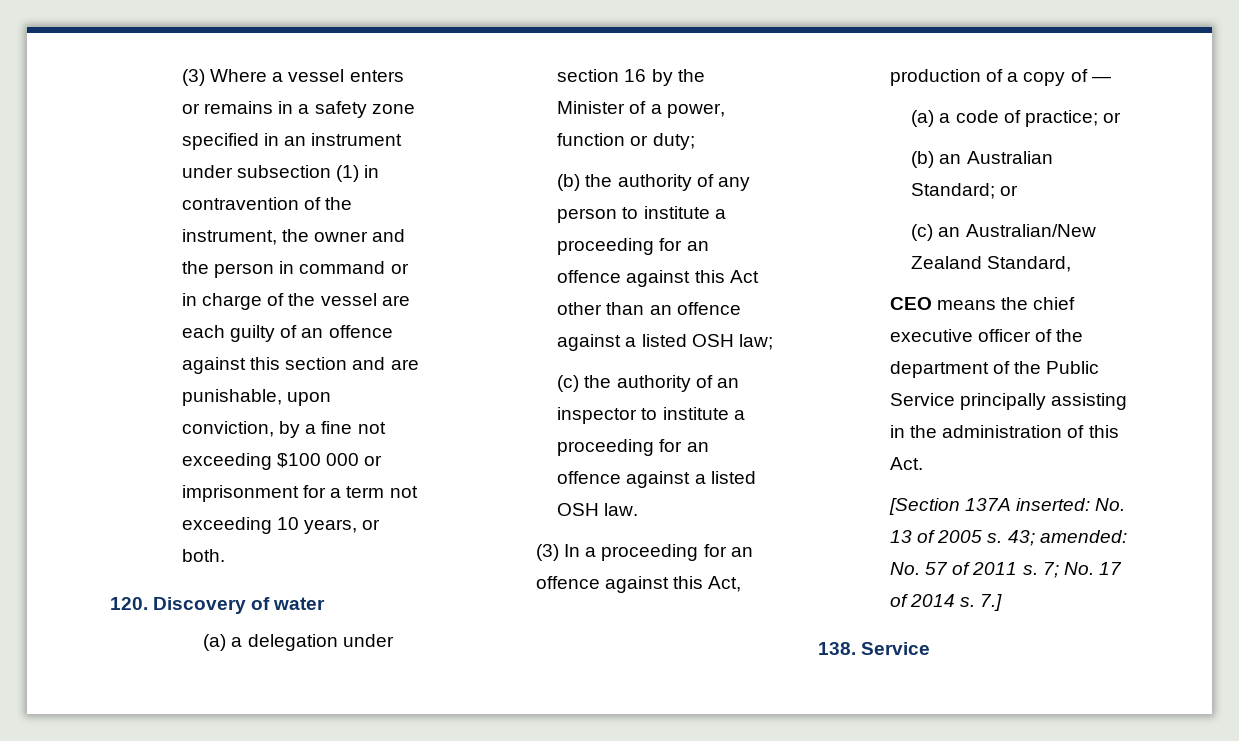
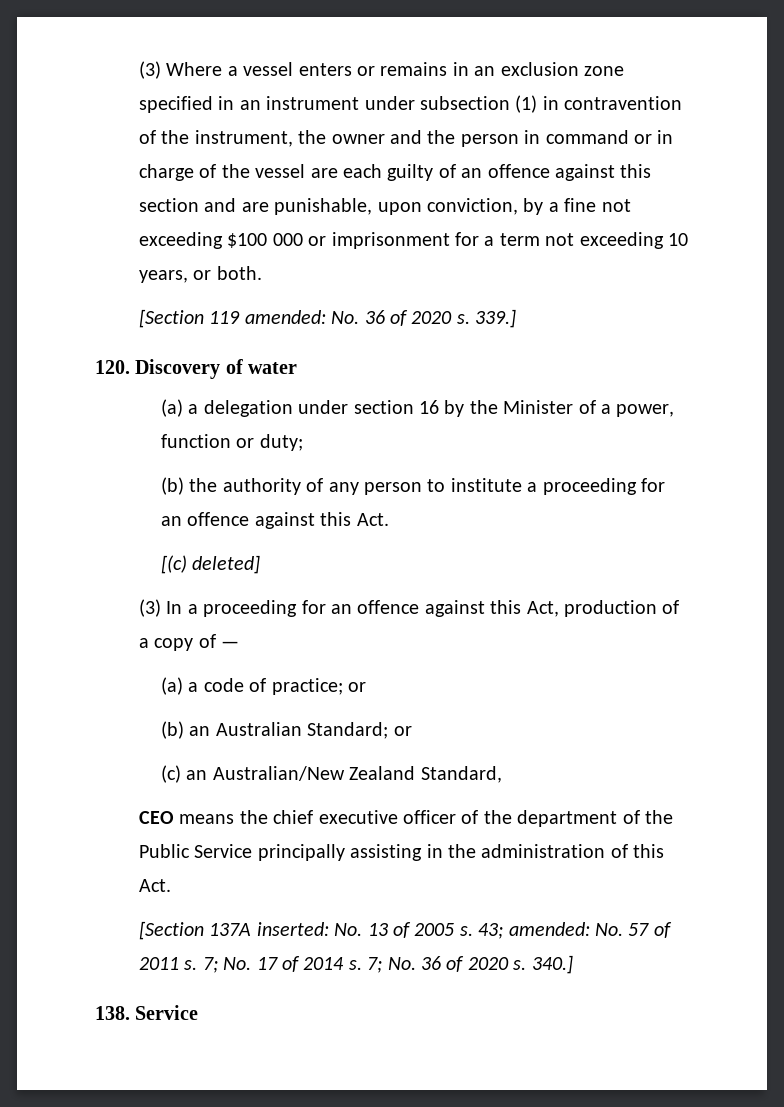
- (3) Where a vessel enters or remains in a safety zone specified in an instrument under subsection (1) in contravention of the instrument, the owner and the person in command or in charge of the vessel are each guilty of an offence against this section and are punishable, upon conviction, by a fine not exceeding $100 000 or imprisonment for a term not exceeding 10 years, or both.
+ (3) Where a vessel enters or remains in an exclusion zone specified in an instrument under subsection (1) in contravention of the instrument, the owner and the person in command or in charge of the vessel are each guilty of an offence against this section and are punishable, upon conviction, by a fine not exceeding $100 000 or imprisonment for a term not exceeding 10 years, or both.
+ [Section 119 amended: No. 36 of 2020 s. 339.]
- (b) the authority of any person to institute a proceeding for an offence against this Act other than an offence against a listed OSH law;
- (c) the authority of an inspector to institute a proceeding for an offence against a listed OSH law.
+ (b) the authority of any person to institute a proceeding for an offence against this Act.
+ [(c) deleted]
- 7.]
+ 7; No. 36 of 2020 s. 340.]

